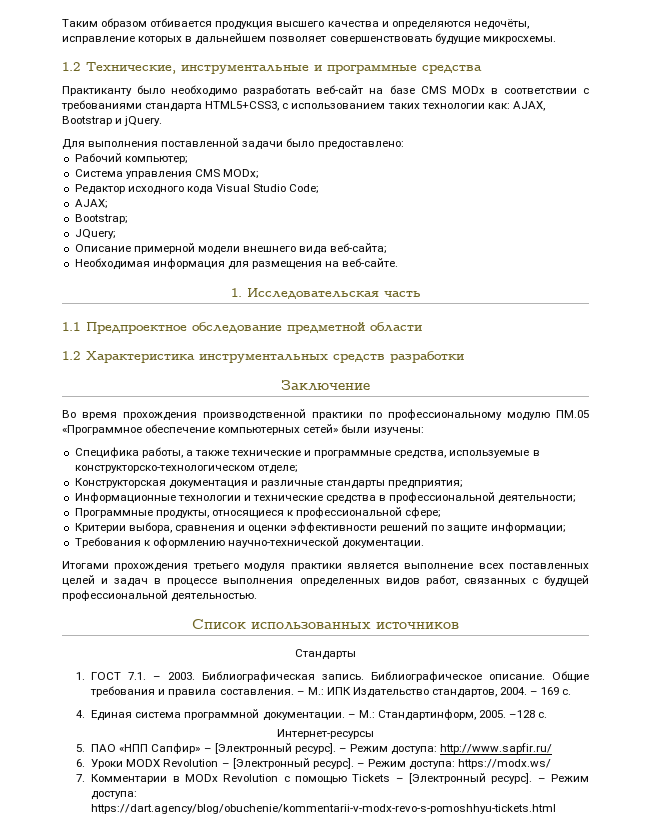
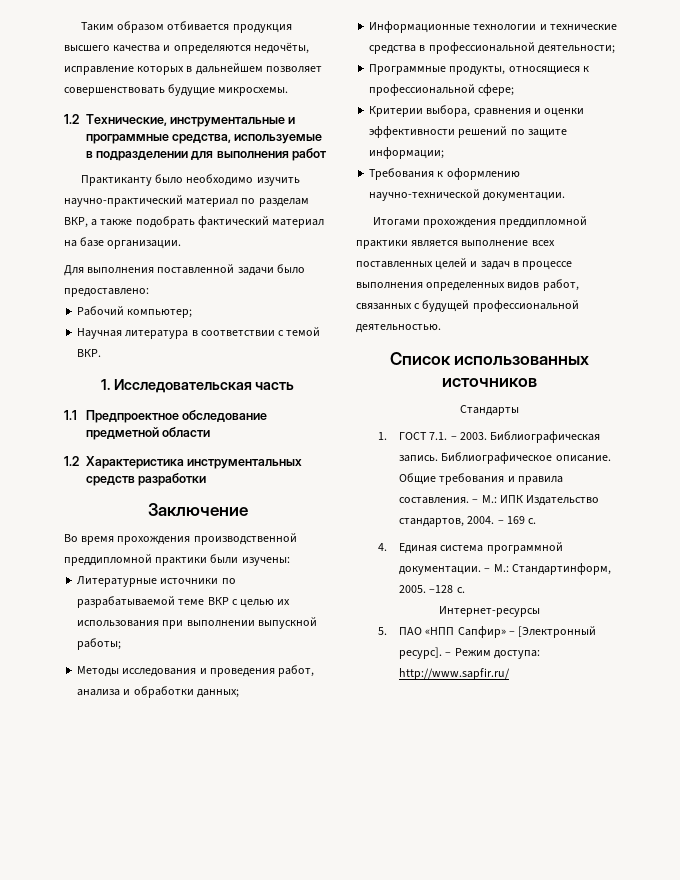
- 1.2 Технические, инструментальные и программные средства
- Практиканту было необходимо разработать веб-сайт на базе CMS MODx в соответствии с требованиями стандарта HTML5+CSS3, с использованием таких технологии как: AJAX, Bootstrap и jQuery.
+ 1.2 Технические, инструментальные и программные средства, используемые в подразделении для выполнения работ
+ Практиканту было необходимо изучить научно-практический материал по разделам ВКР, а также подобрать фактический материал на базе организации.
- Система управления CMS MODx;
- Редактор исходного кода Visual Studio Code;
- AJAX;
- Bootstrap;
- JQuery;
- Описание примерной модели внешнего вида веб-сайта;
- Необходимая информация для размещения на веб-сайте.
+ Научная литература в соответствии с темой ВКР.
- Во время прохождения производственной практики по профессиональному модулю ПМ.05 «Программное обеспечение компьютерных сетей» были изучены:
- Специфика работы, а также технические и программные средства, используемые в конструкторско-технологическом отделе;
- Конструкторская документация и различные стандарты предприятия;
+ Во время прохождения производственной преддипломной практики были изучены:
+ Литературные источники по разрабатываемой теме ВКР с целью их использования при выполнении выпускной работы;
+ Методы исследования и проведения работ, анализа и обработки данных;
- Итогами прохождения третьего модуля практики является выполнение всех поставленных целей и задач в процессе выполнения определенных видов работ, связанных с будущей профессиональной деятельностью.
+ Итогами прохождения преддипломной практики является выполнение всех поставленных целей и задач в процессе выполнения определенных видов работ, связанных с будущей профессиональной деятельностью.
- 6. Уроки MODX Revolution – [Электронный ресурс]. – Режим доступа: https://modx.ws/
- 7. Комментарии в MODx Revolution с помощью Tickets – [Электронный ресурс]. – Режим доступа: https://dart.agency/blog/obuchenie/kommentarii-v-modx-revo-s-pomoshhyu-tickets.html

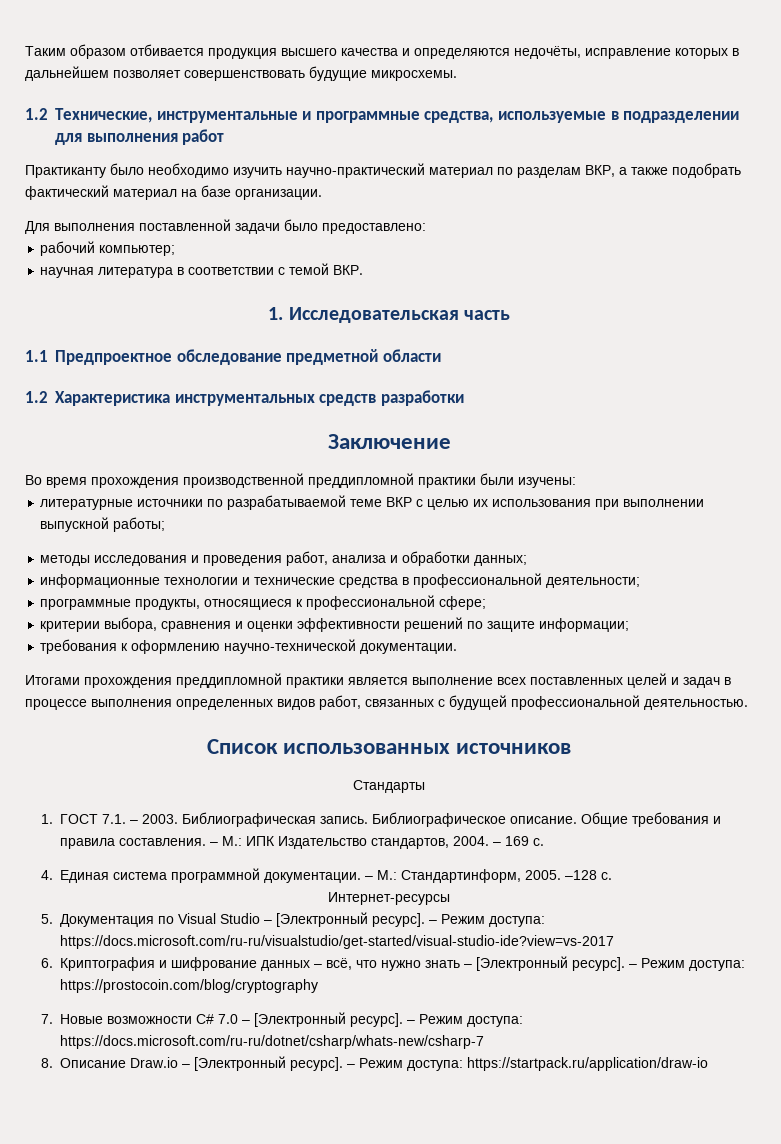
- Рабочий компьютер;
+ рабочий компьютер;
- Научная литература в соответствии с темой ВКР.
+ научная литература в соответствии с темой ВКР.
- Литературные источники по разрабатываемой теме ВКР с целью их использования при выполнении выпускной работы;
+ литературные источники по разрабатываемой теме ВКР с целью их использования при выполнении выпускной работы;
- Методы исследования и проведения работ, анализа и обработки данных;
+ методы исследования и проведения работ, анализа и обработки данных;
- Информационные технологии и технические средства в профессиональной деятельности;
+ информационные технологии и технические средства в профессиональной деятельности;
- Программные продукты, относящиеся к профессиональной сфере;
+ программные продукты, относящиеся к профессиональной сфере;
- Критерии выбора, сравнения и оценки эффективности решений по защите информации;
+ критерии выбора, сравнения и оценки эффективности решений по защите информации;
- Требования к оформлению научно-технической документации.
+ требования к оформлению научно-технической документации.
- 5. ПАО «НПП Сапфир» – [Электронный ресурс]. – Режим доступа: http://www.sapfir.ru/
+ 5. Документация по Visual Studio – [Электронный ресурс]. – Режим доступа: https://docs.microsoft.com/ru-ru/visualstudio/get-started/visual-studio-ide?view=vs-2017
+ 6. Криптография и шифрование данных – всё, что нужно знать – [Электронный ресурс]. – Режим доступа: https://prostocoin.com/blog/cryptography
+ 7. Новые возможности C# 7.0 – [Электронный ресурс]. – Режим доступа: https://docs.microsoft.com/ru-ru/dotnet/csharp/whats-new/csharp-7
+ 8. Описание Draw.io – [Электронный ресурс]. – Режим доступа: https://startpack.ru/application/draw-io

